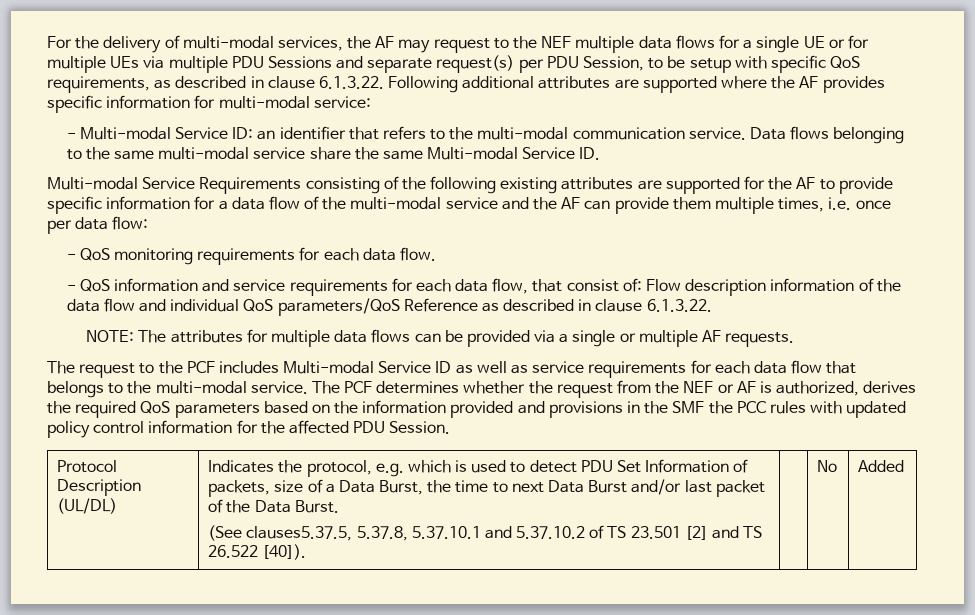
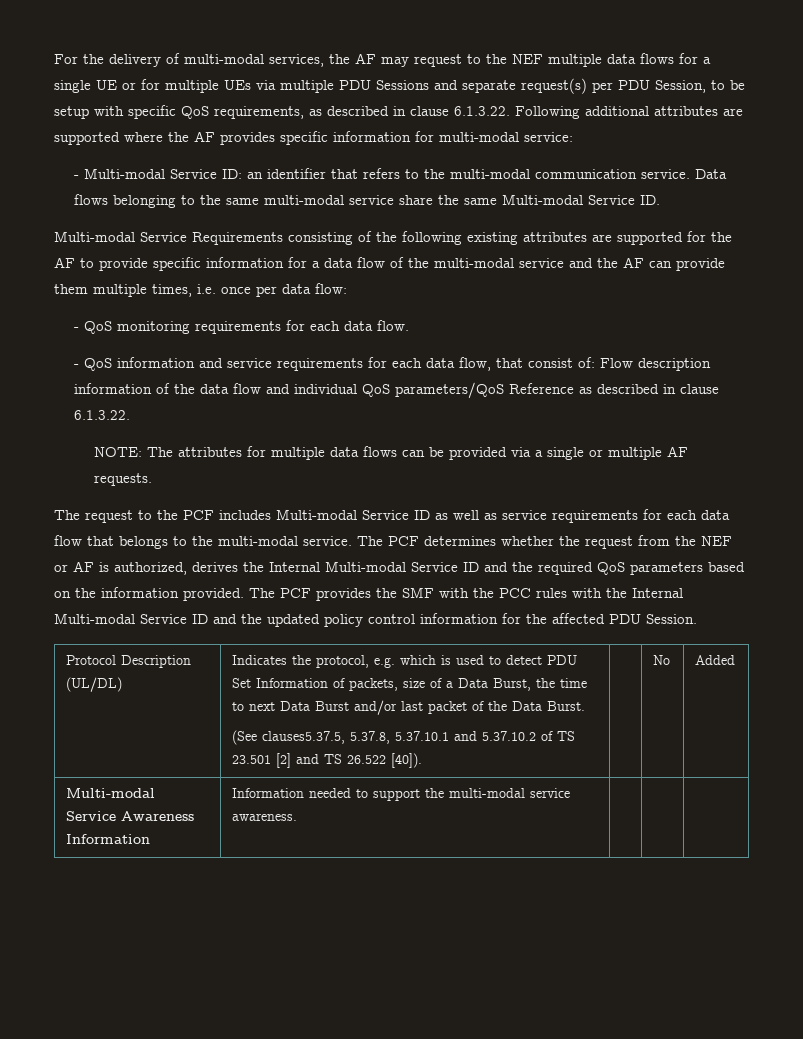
- The PCF determines whether the request from the NEF or AF is authorized, derives the required QoS parameters based on the information provided and provisions in the SMF the PCC rules with updated policy control information for the affected PDU Session.
+ The PCF determines whether the request from the NEF or AF is authorized, derives the Internal Multi-modal Service ID and the required QoS parameters based on the information provided. The PCF provides the SMF with the PCC rules with the Internal Multi-modal Service ID and the updated policy control information for the affected PDU Session.
+ Multi-modal Service Awareness Information | Information needed to support the multi-modal service awareness. | | |

